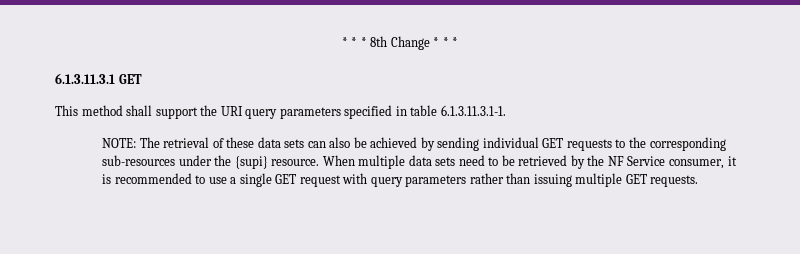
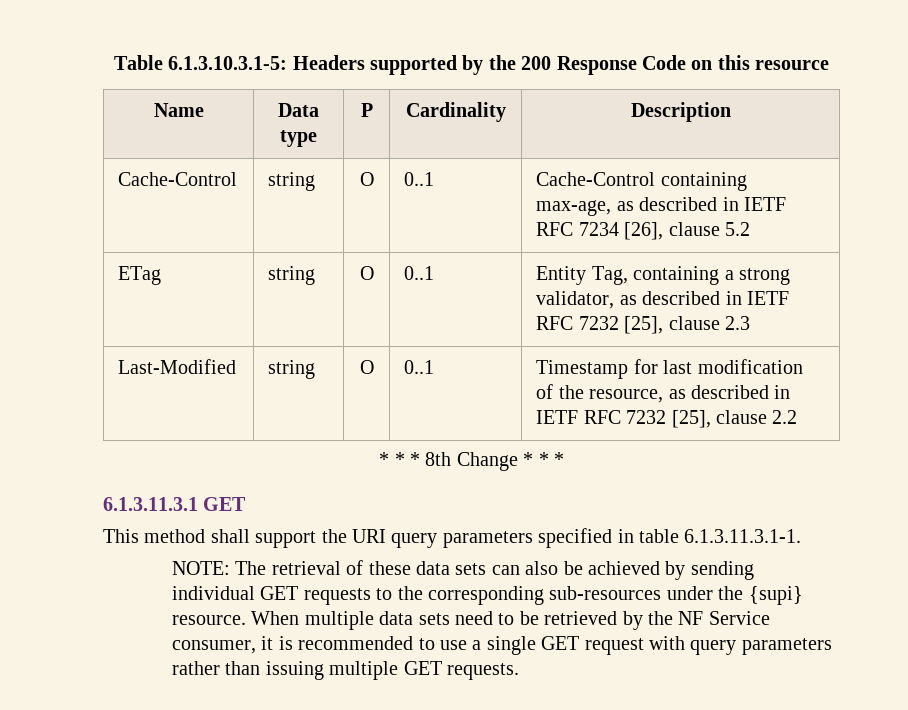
+ Table 6.1.3.10.3.1-5: Headers supported by the 200 Response Code on this resource
+ Name | Data type | P | Cardinality | Description
+ Cache-Control | string | O | 0..1 | Cache-Control containing max-age, as described in IETF RFC 7234 [26], clause 5.2
+ ETag | string | O | 0..1 | Entity Tag, containing a strong validator, as described in IETF RFC 7232 [25], clause 2.3
+ Last-Modified | string | O | 0..1 | Timestamp for last modification of the resource, as described in IETF RFC 7232 [25], clause 2.2

